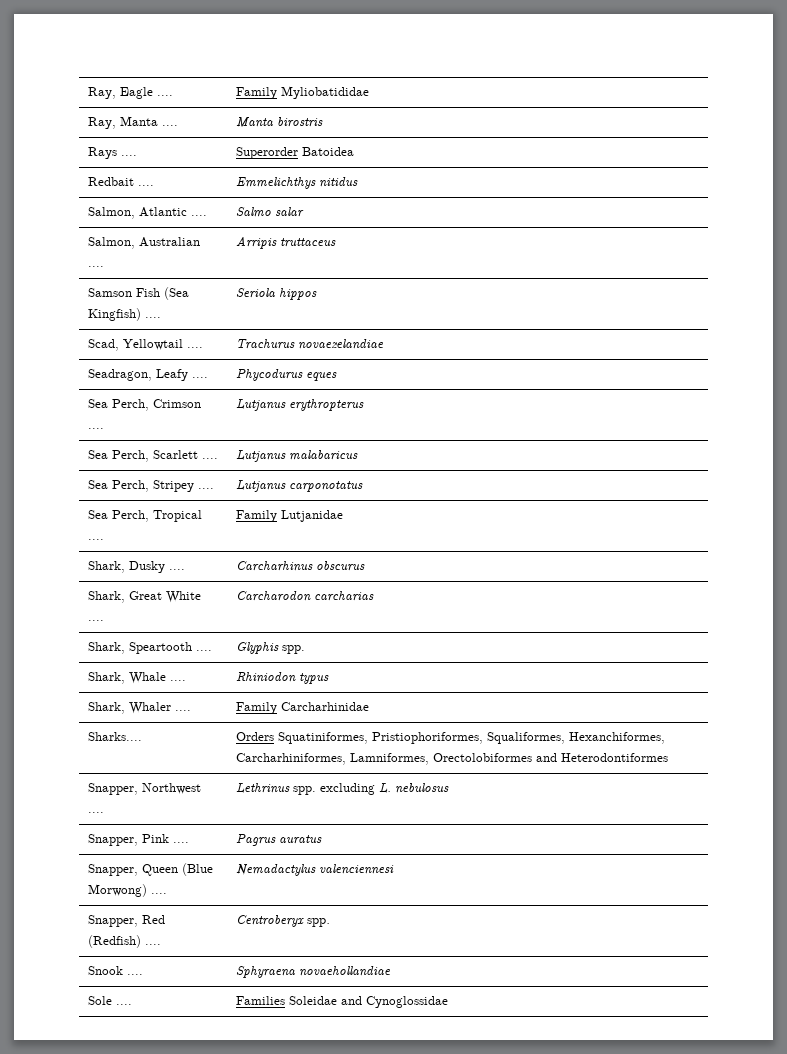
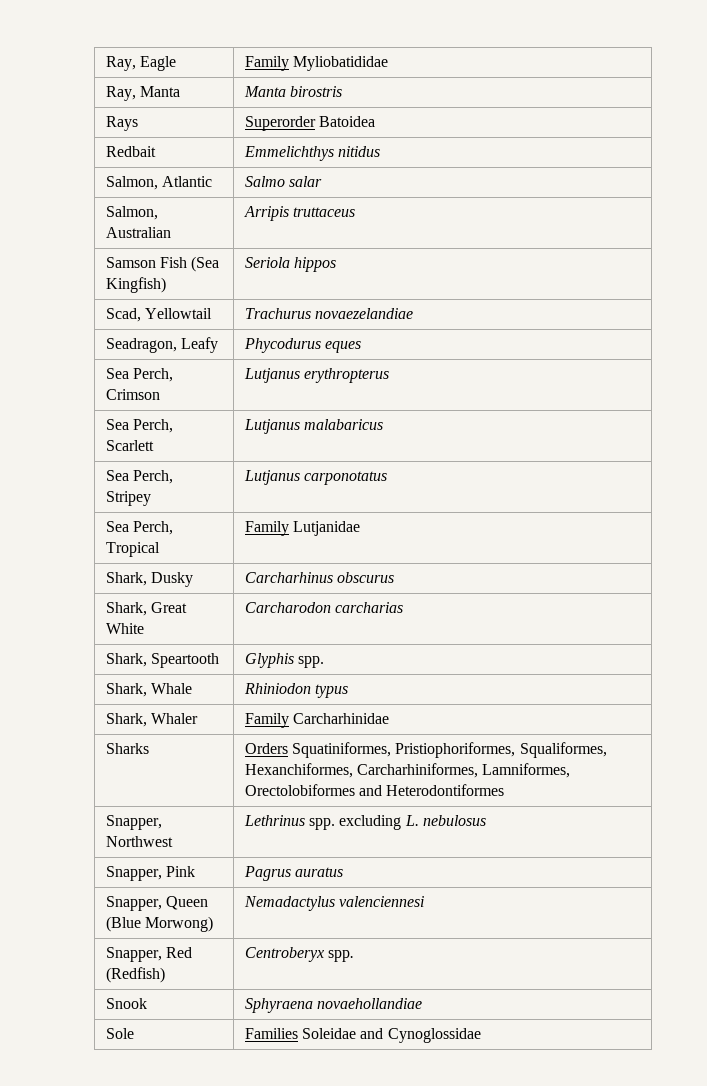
- Ray, Eagle .... | Family Myliobatididae
+ Ray, Eagle | Family Myliobatididae
- Ray, Manta .... | Manta birostris
+ Ray, Manta | Manta birostris
- Rays .... | Superorder Batoidea
+ Rays | Superorder Batoidea
- Redbait .... | Emmelichthys nitidus
+ Redbait | Emmelichthys nitidus
- Salmon, Atlantic .... | Salmo salar
+ Salmon, Atlantic | Salmo salar
- Salmon, Australian .... | Arripis truttaceus
+ Salmon, Australian | Arripis truttaceus
- Samson Fish (Sea Kingfish) .... | Seriola hippos
+ Samson Fish (Sea Kingfish) | Seriola hippos
- Scad, Yellowtail .... | Trachurus novaezelandiae
+ Scad, Yellowtail | Trachurus novaezelandiae
- Seadragon, Leafy .... | Phycodurus eques
+ Seadragon, Leafy | Phycodurus eques
- Sea Perch, Crimson .... | Lutjanus erythropterus
+ Sea Perch, Crimson | Lutjanus erythropterus
- Sea Perch, Scarlett .... | Lutjanus malabaricus
+ Sea Perch, Scarlett | Lutjanus malabaricus
- Sea Perch, Stripey .... | Lutjanus carponotatus
+ Sea Perch, Stripey | Lutjanus carponotatus
- Sea Perch, Tropical .... | Family Lutjanidae
+ Sea Perch, Tropical | Family Lutjanidae
- Shark, Dusky .... | Carcharhinus obscurus
+ Shark, Dusky | Carcharhinus obscurus
- Shark, Great White .... | Carcharodon carcharias
+ Shark, Great White | Carcharodon carcharias
- Shark, Speartooth .... | Glyphis spp.
+ Shark, Speartooth | Glyphis spp.
- Shark, Whale .... | Rhiniodon typus
+ Shark, Whale | Rhiniodon typus
- Shark, Whaler .... | Family Carcharhinidae
+ Shark, Whaler | Family Carcharhinidae
- Sharks.... | Orders Squatiniformes, Pristiophoriformes, Squaliformes, Hexanchiformes, Carcharhiniformes, Lamniformes, Orectolobiformes and Heterodontiformes
+ Sharks | Orders Squatiniformes, Pristiophoriformes, Squaliformes, Hexanchiformes, Carcharhiniformes, Lamniformes, Orectolobiformes and Heterodontiformes
- Snapper, Northwest .... | Lethrinus spp. excluding L. nebulosus
+ Snapper, Northwest | Lethrinus spp. excluding L. nebulosus
- Snapper, Pink .... | Pagrus auratus
+ Snapper, Pink | Pagrus auratus
- Snapper, Queen (Blue Morwong) .... | Nemadactylus valenciennesi
+ Snapper, Queen (Blue Morwong) | Nemadactylus valenciennesi
- Snapper, Red (Redfish) .... | Centroberyx spp.
+ Snapper, Red (Redfish) | Centroberyx spp.
- Snook .... | Sphyraena novaehollandiae
+ Snook | Sphyraena novaehollandiae
- Sole .... | Families Soleidae and Cynoglossidae
+ Sole | Families Soleidae and Cynoglossidae

